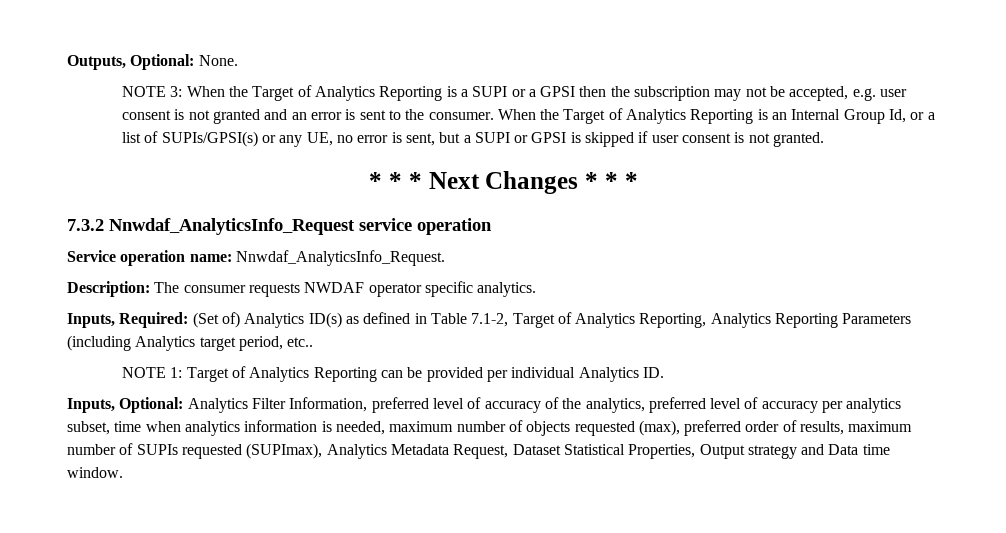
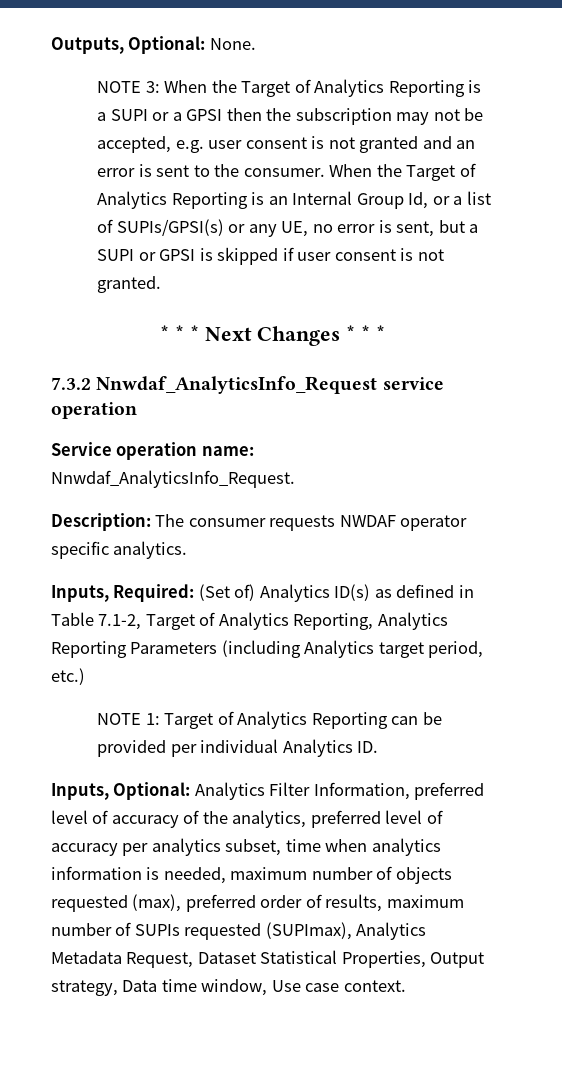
- Inputs, Required: (Set of) Analytics ID(s) as defined in Table 7.1-2, Target of Analytics Reporting, Analytics Reporting Parameters (including Analytics target period, etc..
+ Inputs, Required: (Set of) Analytics ID(s) as defined in Table 7.1-2, Target of Analytics Reporting, Analytics Reporting Parameters (including Analytics target period, etc.)
- Inputs, Optional: Analytics Filter Information, preferred level of accuracy of the analytics, preferred level of accuracy per analytics subset, time when analytics information is needed, maximum number of objects requested (max), preferred order of results, maximum number of SUPIs requested (SUPImax), Analytics Metadata Request, Dataset Statistical Properties, Output strategy and Data time window.
+ Inputs, Optional: Analytics Filter Information, preferred level of accuracy of the analytics, preferred level of accuracy per analytics subset, time when analytics information is needed, maximum number of objects requested (max), preferred order of results, maximum number of SUPIs requested (SUPImax), Analytics Metadata Request, Dataset Statistical Properties, Output strategy, Data time window, Use case context.

